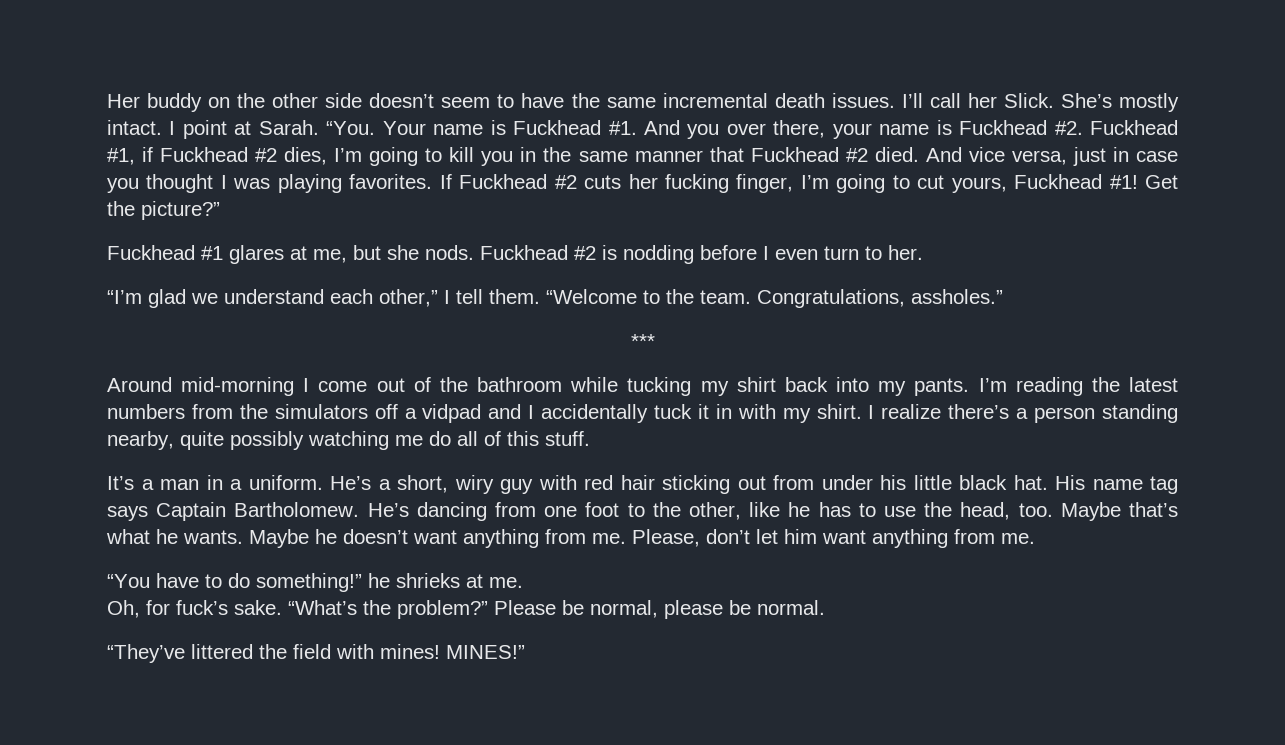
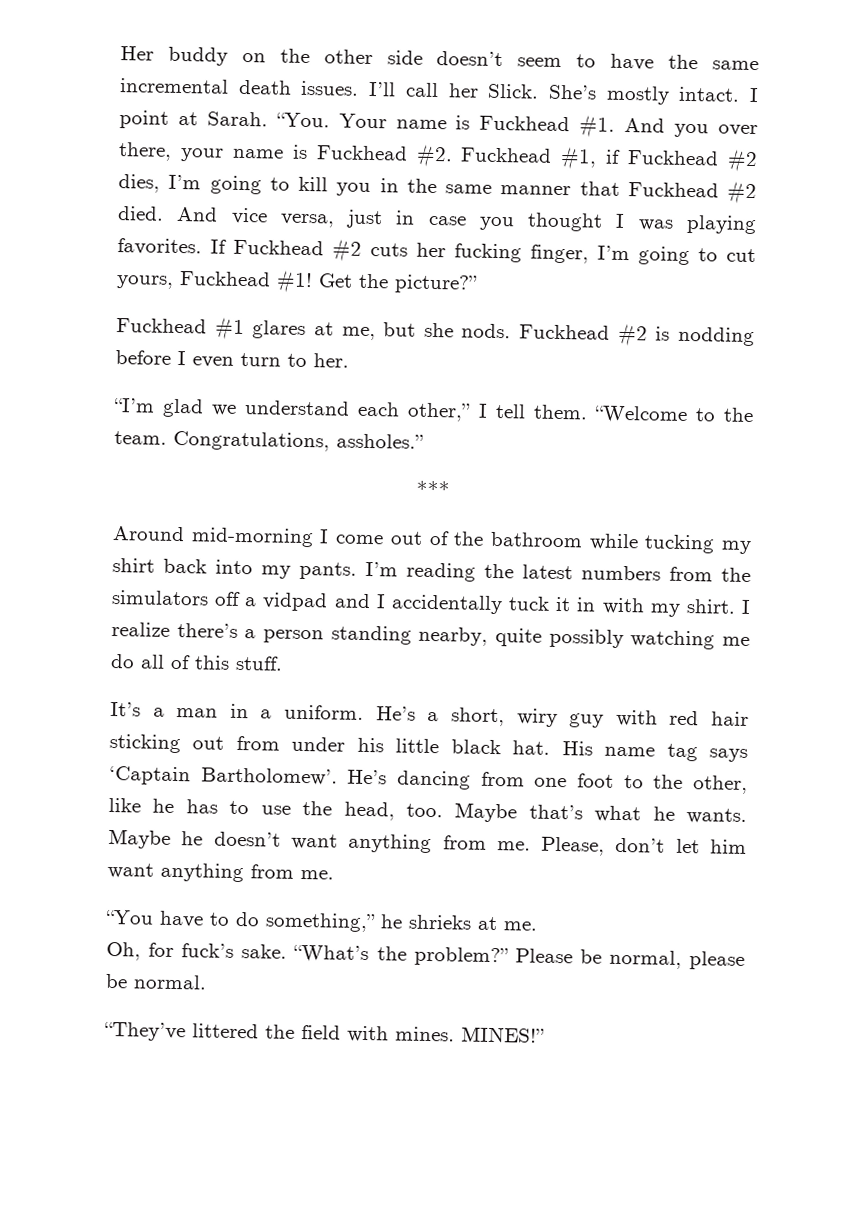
- His name tag says Captain Bartholomew.
+ His name tag says ‘Captain Bartholomew’.
- “You have to do something!” he shrieks at me.
+ “You have to do something,” he shrieks at me.
- “They’ve littered the field with mines!
+ “They’ve littered the field with mines.

